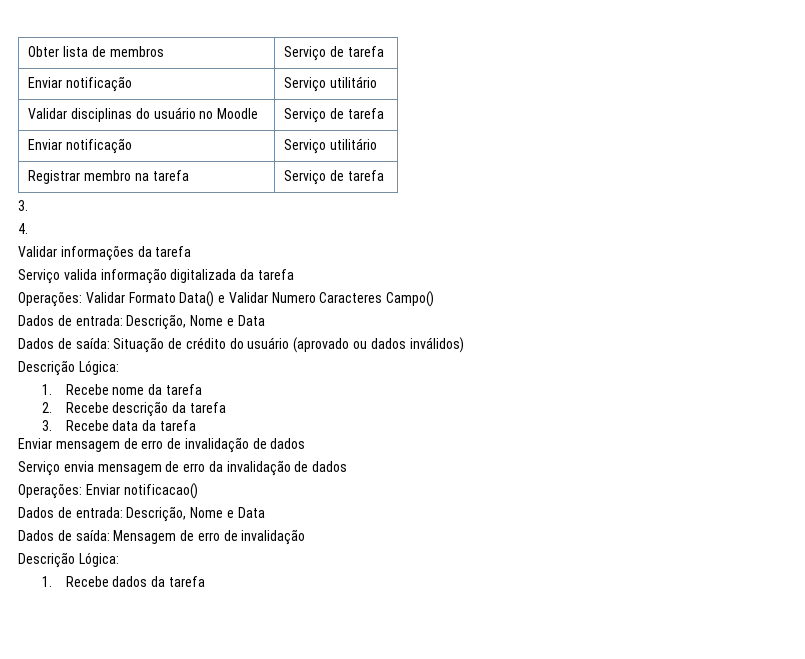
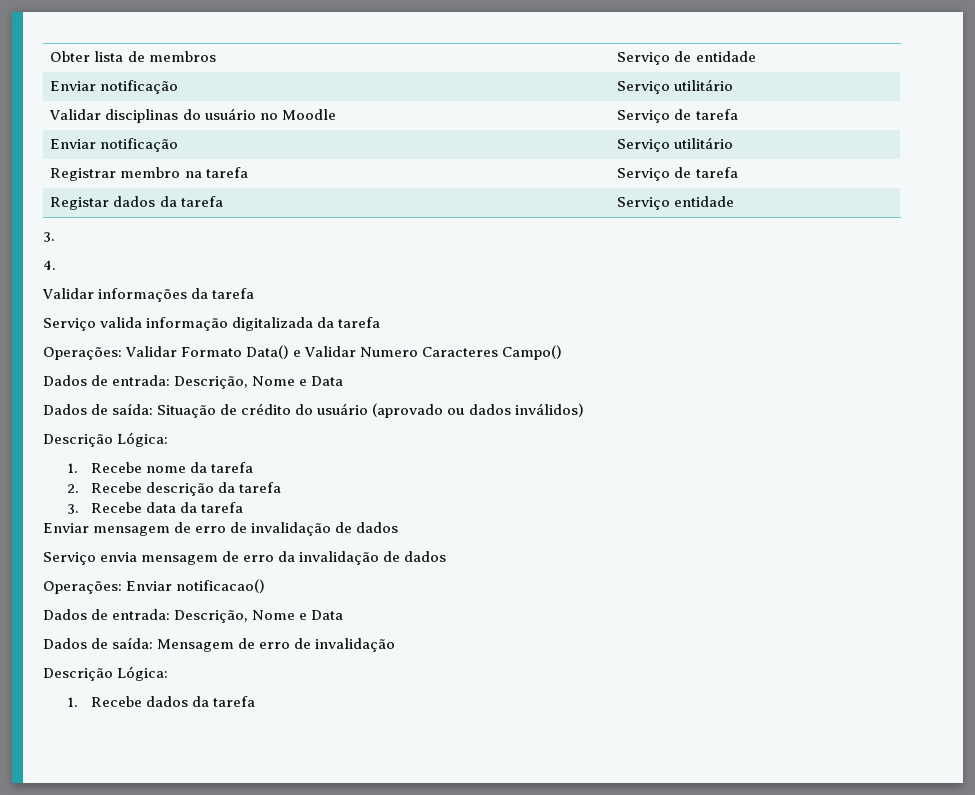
- Obter lista de membros | Serviço de tarefa
+ Obter lista de membros | Serviço de entidade
+ Registar dados da tarefa | Serviço entidade

